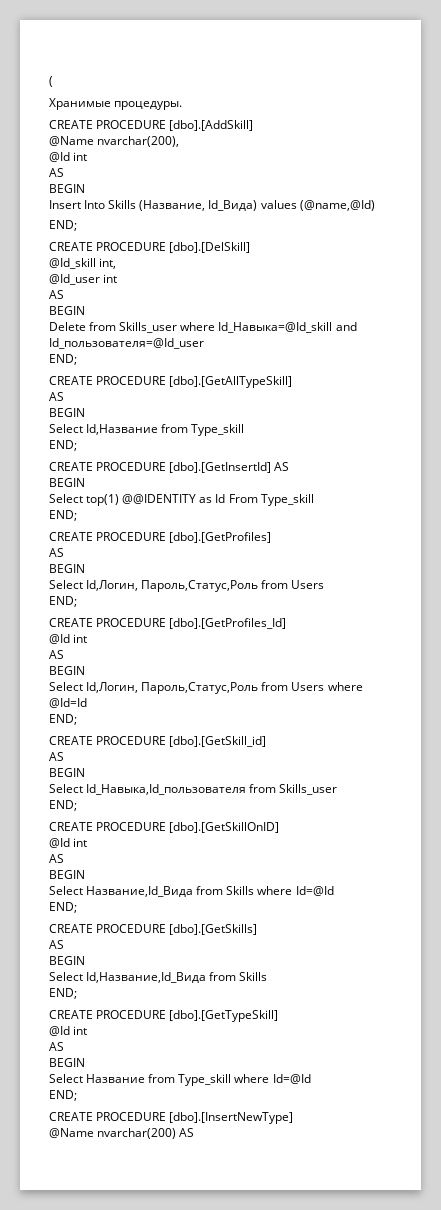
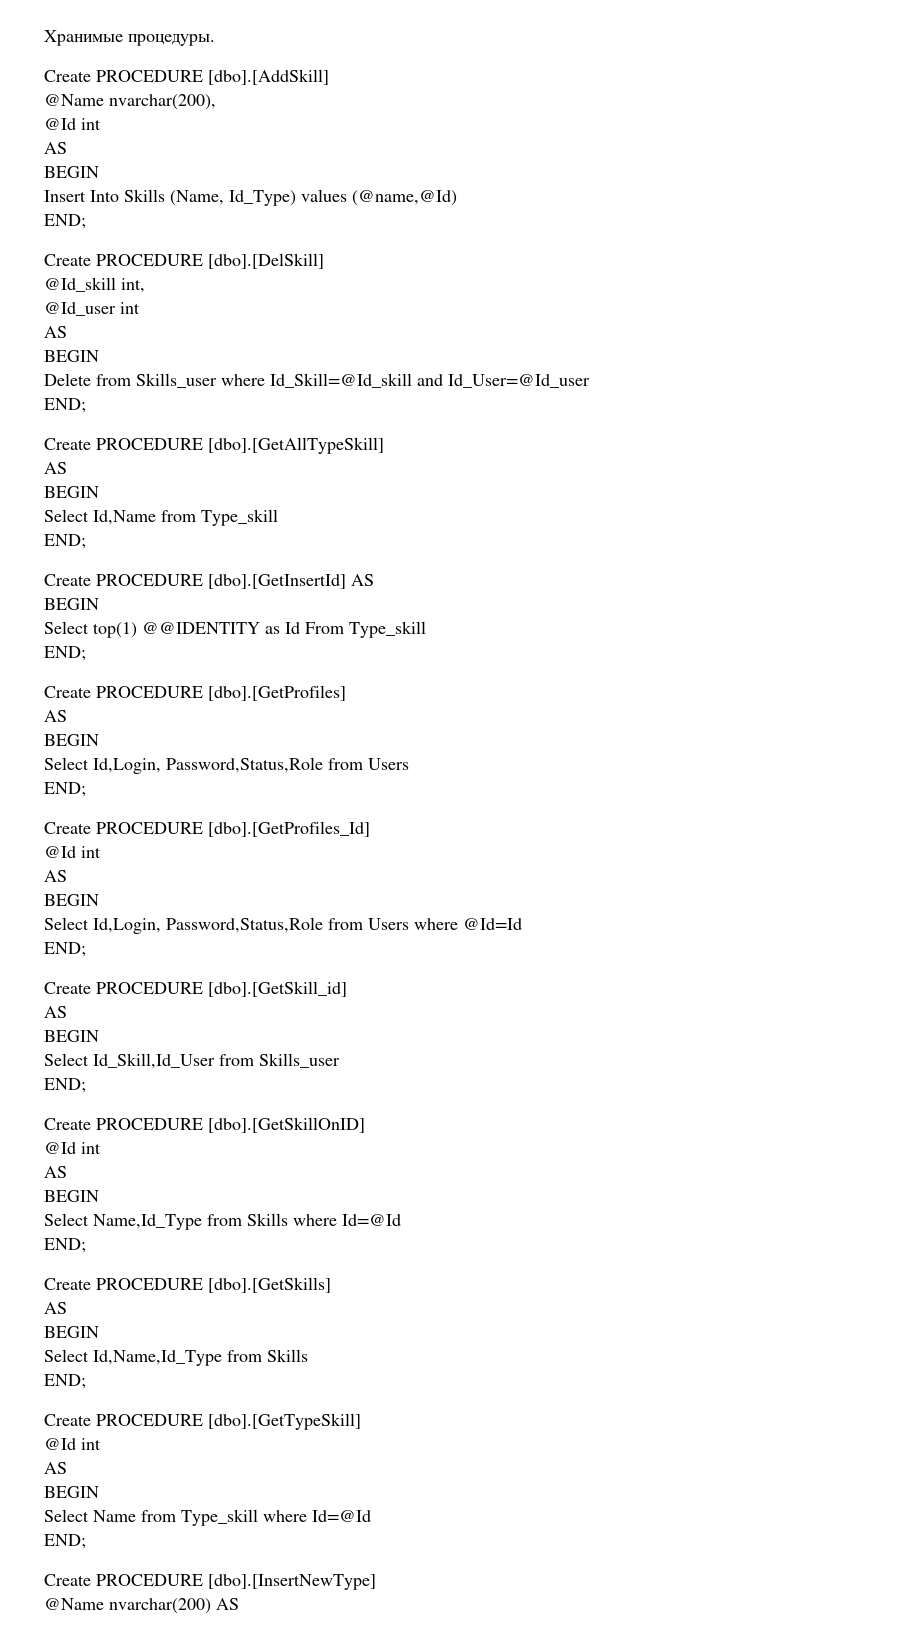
- (
- CREATE PROCEDURE [dbo].[AddSkill]
+ Create PROCEDURE [dbo].[AddSkill]
- Insert Into Skills (Название, Id_Вида) values (@name,@Id)
+ Insert Into Skills (Name, Id_Type) values (@name,@Id)
- CREATE PROCEDURE [dbo].[DelSkill]
+ Create PROCEDURE [dbo].[DelSkill]
- Delete from Skills_user where Id_Навыка=@Id_skill and Id_пользователя=@Id_user
+ Delete from Skills_user where Id_Skill=@Id_skill and Id_User=@Id_user
  END;
- CREATE PROCEDURE [dbo].[GetAllTypeSkill]
+ Create PROCEDURE [dbo].[GetAllTypeSkill]
- Select Id,Название from Type_skill
+ Select Id,Name from Type_skill
- CREATE PROCEDURE [dbo].[GetInsertId] AS
+ Create PROCEDURE [dbo].[GetInsertId] AS
- CREATE PROCEDURE [dbo].[GetProfiles]
+ Create PROCEDURE [dbo].[GetProfiles]
  AS
  BEGIN
- Select Id,Логин, Пароль,Статус,Роль from Users
+ Select Id,Login, Password,Status,Role from Users
- CREATE PROCEDURE [dbo].[GetProfiles_Id]
+ Create PROCEDURE [dbo].[GetProfiles_Id]
- Select Id,Логин, Пароль,Статус,Роль from Users where @Id=Id
+ Select Id,Login, Password,Status,Role from Users where @Id=Id
- CREATE PROCEDURE [dbo].[GetSkill_id]
+ Create PROCEDURE [dbo].[GetSkill_id]
- Select Id_Навыка,Id_пользователя from Skills_user
+ Select Id_Skill,Id_User from Skills_user
- CREATE PROCEDURE [dbo].[GetSkillOnID]
+ Create PROCEDURE [dbo].[GetSkillOnID]
- Select Название,Id_Вида from Skills where Id=@Id
+ Select Name,Id_Type from Skills where Id=@Id
- CREATE PROCEDURE [dbo].[GetSkills]
+ Create PROCEDURE [dbo].[GetSkills]
- Select Id,Название,Id_Вида from Skills
+ Select Id,Name,Id_Type from Skills
- CREATE PROCEDURE [dbo].[GetTypeSkill]
+ Create PROCEDURE [dbo].[GetTypeSkill]
- Select Название from Type_skill where Id=@Id
+ Select Name from Type_skill where Id=@Id
- CREATE PROCEDURE [dbo].[InsertNewType]
+ Create PROCEDURE [dbo].[InsertNewType]

